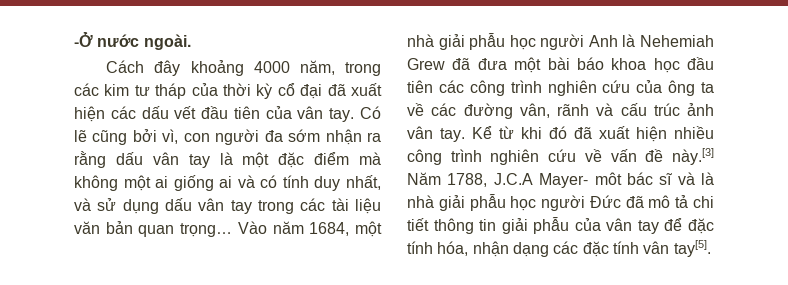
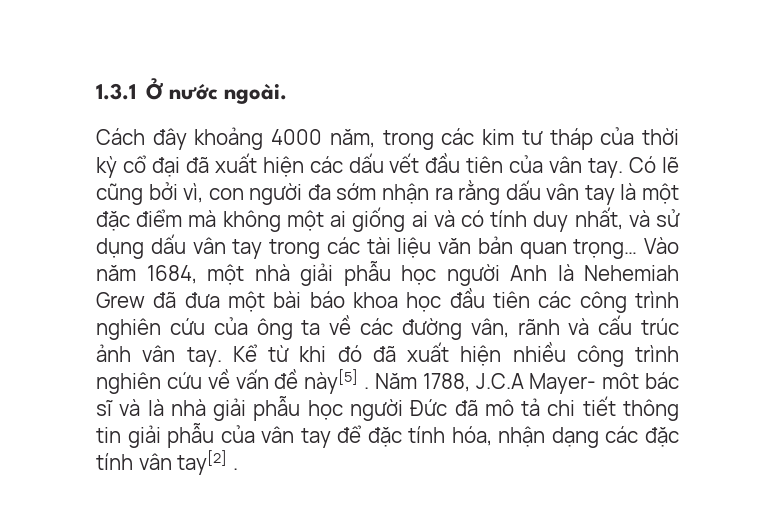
- -Ở nước ngoài.
+ 1.3.1 Ở nước ngoài.
- Kể từ khi đó đã xuất hiện nhiều công trình nghiên cứu về vấn đề này.[3] Năm 1788, J.C.A Mayer- môt bác sĩ và là nhà giải phẫu học người Đức đã mô tả chi tiết thông tin giải phẫu của vân tay để đặc tính hóa, nhận dạng các đặc tính vân tay[5].
+ Kể từ khi đó đã xuất hiện nhiều công trình nghiên cứu về vấn đề này[5] . Năm 1788, J.C.A Mayer- môt bác sĩ và là nhà giải phẫu học người Đức đã mô tả chi tiết thông tin giải phẫu của vân tay để đặc tính hóa, nhận dạng các đặc tính vân tay[2] .

